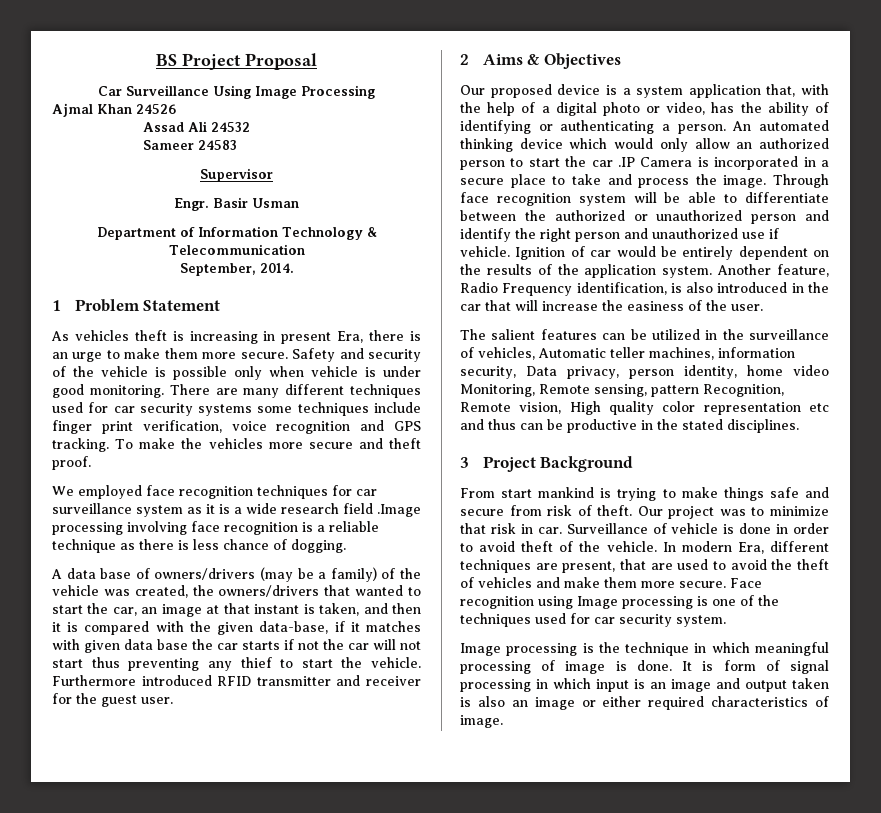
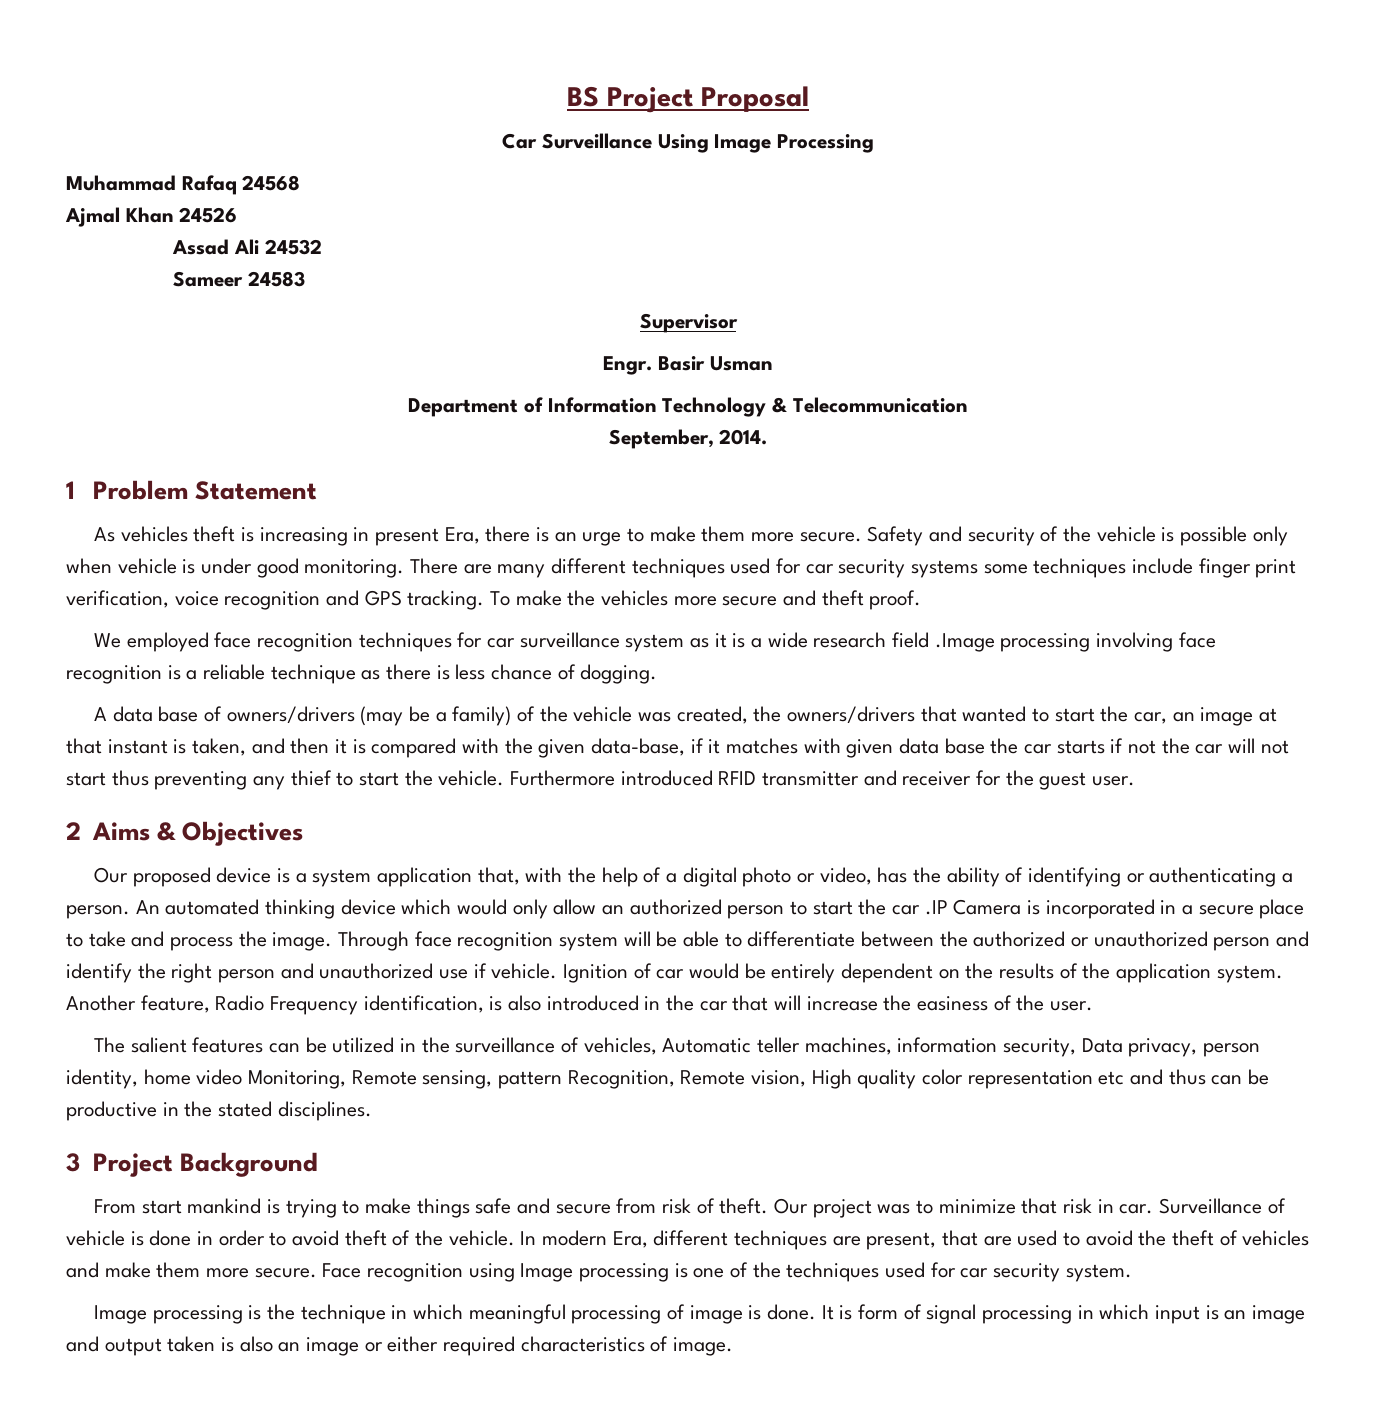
+ Muhammad Rafaq 24568

